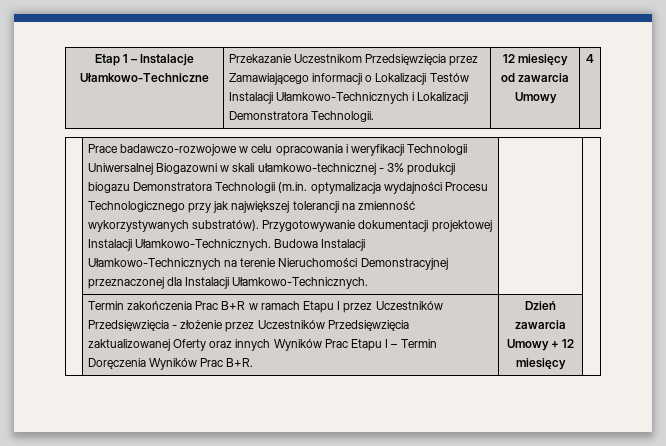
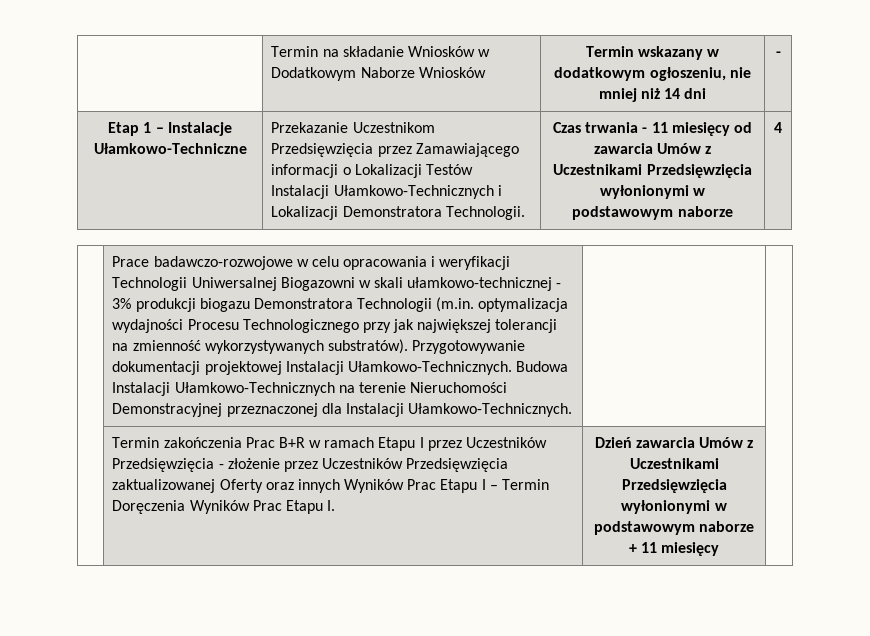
+ | Termin na składanie Wniosków w Dodatkowym Naborze Wniosków | Termin wskazany w dodatkowym ogłoszeniu, nie mniej niż 14 dni | -
- Etap 1 – Instalacje Ułamkowo-Techniczne | Przekazanie Uczestnikom Przedsięwzięcia przez Zamawiającego informacji o Lokalizacji Testów Instalacji Ułamkowo-Technicznych i Lokalizacji Demonstratora Technologii. | 12 miesięcy od zawarcia Umowy | 4
+ Etap 1 – Instalacje Ułamkowo-Techniczne | Przekazanie Uczestnikom Przedsięwzięcia przez Zamawiającego informacji o Lokalizacji Testów Instalacji Ułamkowo-Technicznych i Lokalizacji Demonstratora Technologii. | Czas trwania - 11 miesięcy od zawarcia Umów z Uczestnikami Przedsięwzięcia wyłonionymi w podstawowym naborze | 4
- Termin zakończenia Prac B+R w ramach Etapu I przez Uczestników Przedsięwzięcia - złożenie przez Uczestników Przedsięwzięcia zaktualizowanej Oferty oraz innych Wyników Prac Etapu I – Termin Doręczenia Wyników Prac B+R.
+ Termin zakończenia Prac B+R w ramach Etapu I przez Uczestników Przedsięwzięcia - złożenie przez Uczestników Przedsięwzięcia zaktualizowanej Oferty oraz innych Wyników Prac Etapu I – Termin Doręczenia Wyników Prac Etapu I.
- Dzień zawarcia Umowy + 12 miesięcy
+ Dzień zawarcia Umów z Uczestnikami Przedsięwzięcia wyłonionymi w podstawowym naborze + 11 miesięcy

